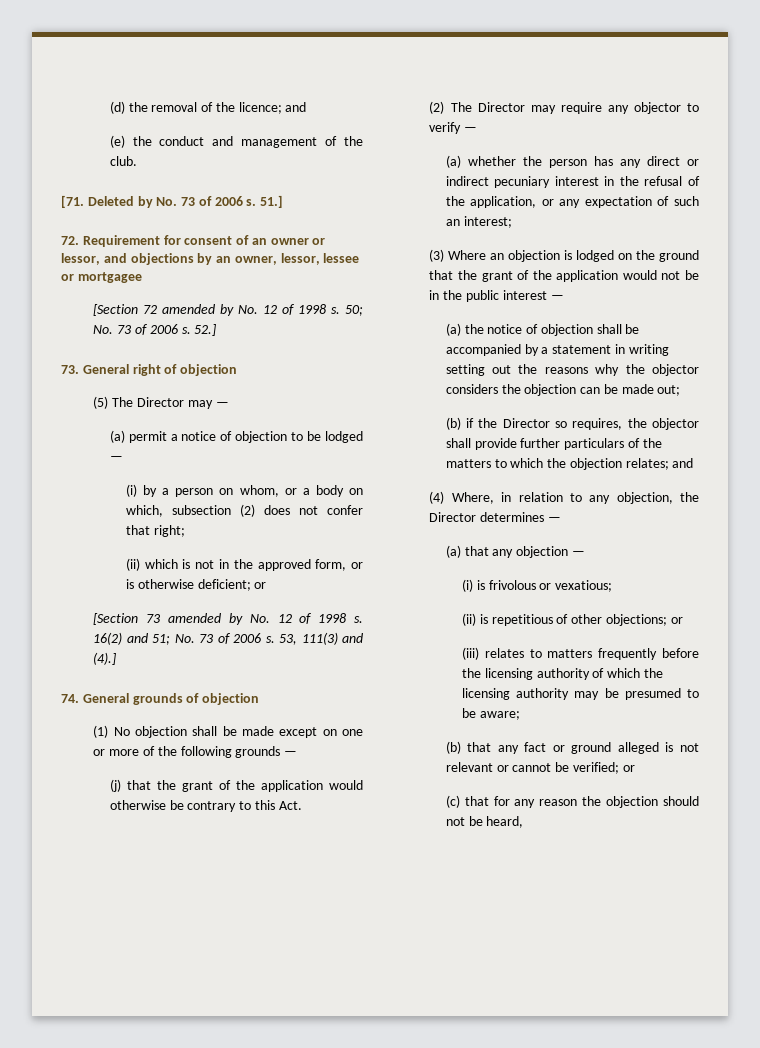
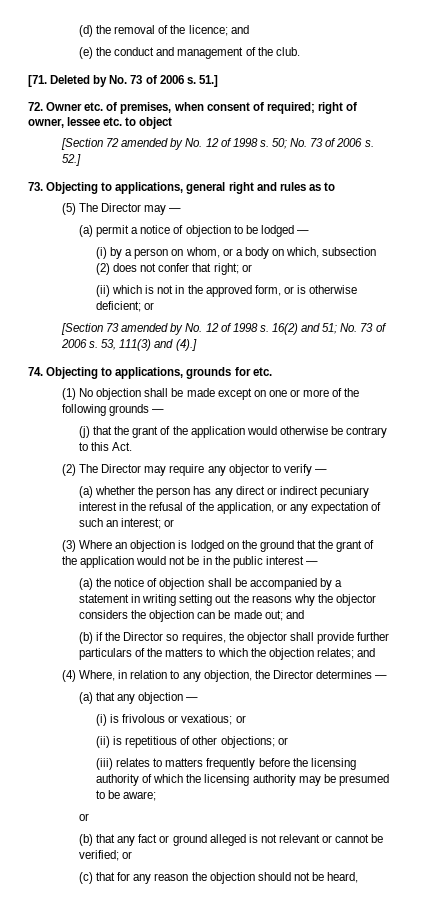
- 72. Requirement for consent of an owner or lessor, and objections by an owner, lessor, lessee or mortgagee
+ 72. Owner etc. of premises, when consent of required; right of owner, lessee etc. to object
- 73. General right of objection
+ 73. Objecting to applications, general right and rules as to
- (i) by a person on whom, or a body on which, subsection (2) does not confer that right;
+ (i) by a person on whom, or a body on which, subsection (2) does not confer that right; or
- 74. General grounds of objection
+ 74. Objecting to applications, grounds for etc.
- (a) whether the person has any direct or indirect pecuniary interest in the refusal of the application, or any expectation of such an interest;
+ (a) whether the person has any direct or indirect pecuniary interest in the refusal of the application, or any expectation of such an interest; or
- (a) the notice of objection shall be accompanied by a statement in writing setting out the reasons why the objector considers the objection can be made out;
+ (a) the notice of objection shall be accompanied by a statement in writing setting out the reasons why the objector considers the objection can be made out; and
- (i) is frivolous or vexatious;
+ (i) is frivolous or vexatious; or
  (iii) relates to matters frequently before the licensing authority of which the licensing authority may be presumed to be aware;
+ or

